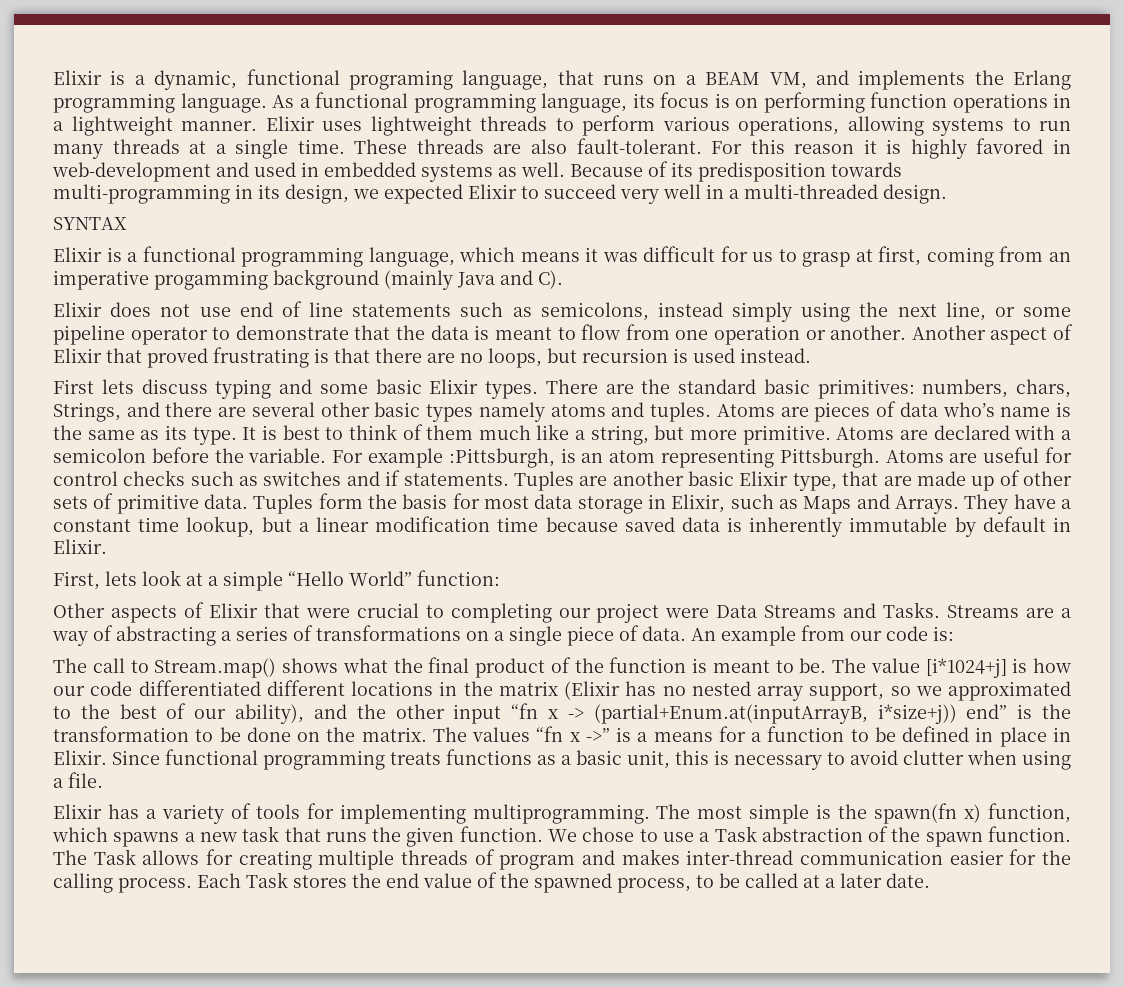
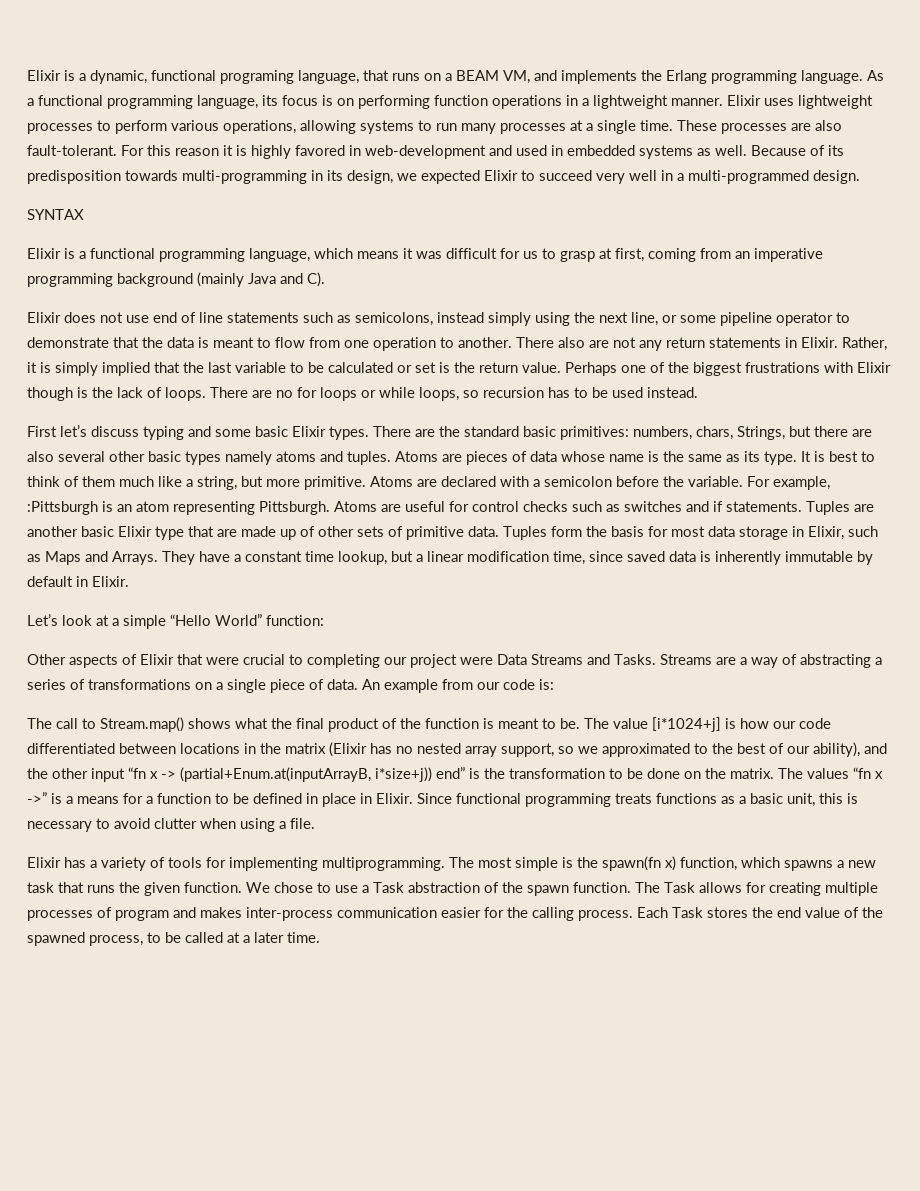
- Elixir uses lightweight threads to perform various operations, allowing systems to run many threads at a single time.
+ Elixir uses lightweight processes to perform various operations, allowing systems to run many processes at a single time.
- These threads are also fault-tolerant.
+ These processes are also fault-tolerant.
- Because of its predisposition towards multi-programming in its design, we expected Elixir to succeed very well in a multi-threaded design.
+ Because of its predisposition towards multi-programming in its design, we expected Elixir to succeed very well in a multi-programmed design.
- Elixir is a functional programming language, which means it was difficult for us to grasp at first, coming from an imperative progamming background (mainly Java and C).
+ Elixir is a functional programming language, which means it was difficult for us to grasp at first, coming from an imperative programming background (mainly Java and C).
- Elixir does not use end of line statements such as semicolons, instead simply using the next line, or some pipeline operator to demonstrate that the data is meant to flow from one operation or another. Another aspect of Elixir that proved frustrating is that there are no loops, but recursion is used instead.
+ Elixir does not use end of line statements such as semicolons, instead simply using the next line, or some pipeline operator to demonstrate that the data is meant to flow from one operation to another. There also are not any return statements in Elixir. Rather, it is simply implied that the last variable to be calculated or set is the return value. Perhaps one of the biggest frustrations with Elixir though is the lack of loops. There are no for loops or while loops, so recursion has to be used instead.
- First lets discuss typing and some basic Elixir types.
+ First let’s discuss typing and some basic Elixir types.
- There are the standard basic primitives: numbers, chars, Strings, and there are several other basic types namely atoms and tuples.
+ There are the standard basic primitives: numbers, chars, Strings, but there are also several other basic types namely atoms and tuples.
- Atoms are pieces of data who’s name is the same as its type.
+ Atoms are pieces of data whose name is the same as its type.
- For example :Pittsburgh, is an atom representing Pittsburgh.
+ For example, :Pittsburgh is an atom representing Pittsburgh.
- Tuples are another basic Elixir type, that are made up of other sets of primitive data.
+ Tuples are another basic Elixir type that are made up of other sets of primitive data.
- They have a constant time lookup, but a linear modification time because saved data is inherently immutable by default in Elixir.
+ They have a constant time lookup, but a linear modification time, since saved data is inherently immutable by default in Elixir.
- First, lets look at a simple “Hello World” function:
+ Let’s look at a simple “Hello World” function:
- The value [i*1024+j] is how our code differentiated different locations in the matrix (Elixir has no nested array support, so we approximated to the best of our ability), and the other input “fn x -> (partial+Enum.at(inputArrayB, i*size+j)) end” is the transformation to be done on the matrix.
+ The value [i*1024+j] is how our code differentiated between locations in the matrix (Elixir has no nested array support, so we approximated to the best of our ability), and the other input “fn x -> (partial+Enum.at(inputArrayB, i*size+j)) end” is the transformation to be done on the matrix.
- The Task allows for creating multiple threads of program and makes inter-thread communication easier for the calling process.
+ The Task allows for creating multiple processes of program and makes inter-process communication easier for the calling process.
- Each Task stores the end value of the spawned process, to be called at a later date.
+ Each Task stores the end value of the spawned process, to be called at a later time.

